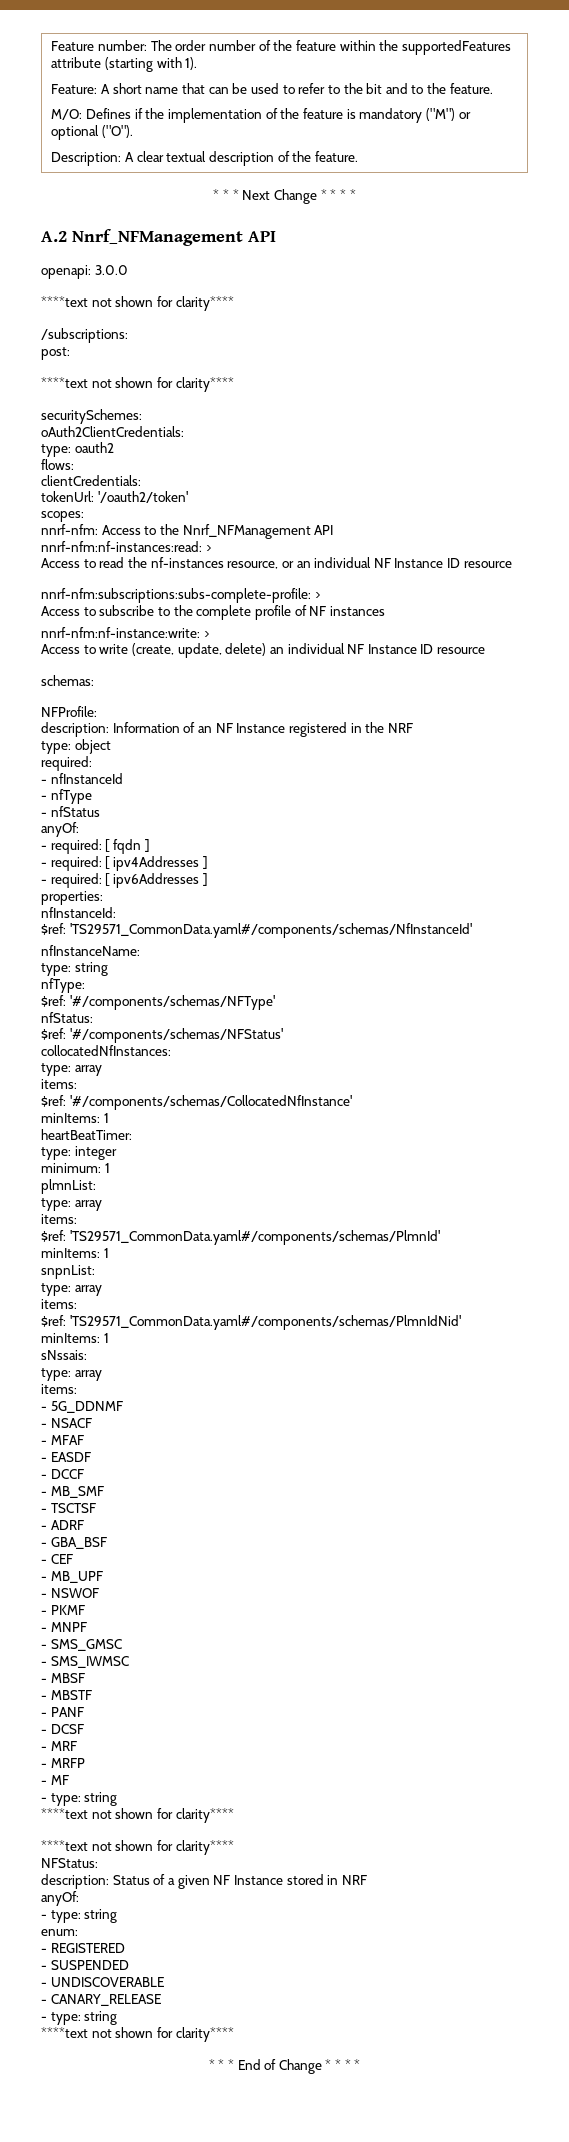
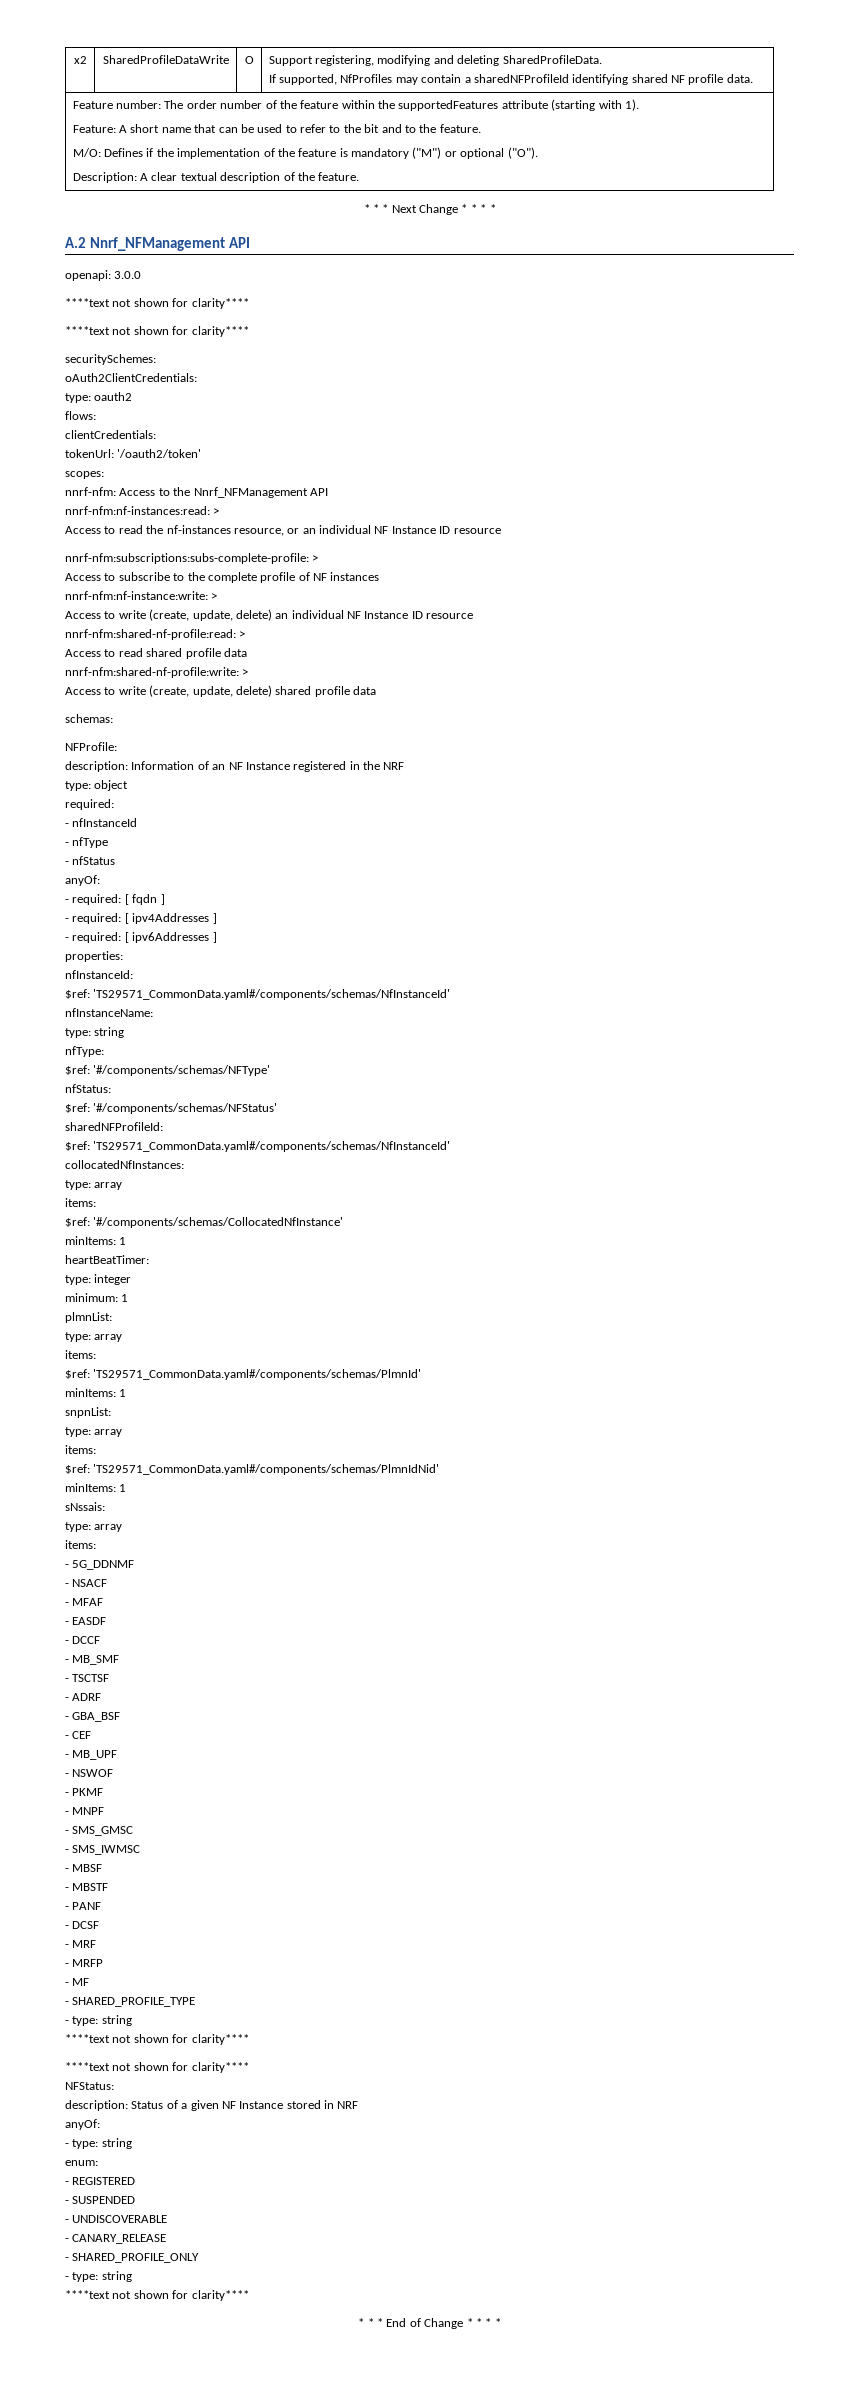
+ x2 | SharedProfileDataWrite | O | Support registering, modifying and deleting SharedProfileData.
+ If supported, NfProfiles may contain a sharedNFProfileId identifying shared NF profile data.
- /subscriptions:
- post:
+ nnrf-nfm:shared-nf-profile:read: >
+ Access to read shared profile data
+ nnrf-nfm:shared-nf-profile:write: >
+ Access to write (create, update, delete) shared profile data
+ sharedNFProfileId:
+ $ref: 'TS29571_CommonData.yaml#/components/schemas/NfInstanceId'
+ - SHARED_PROFILE_TYPE
+ - SHARED_PROFILE_ONLY

